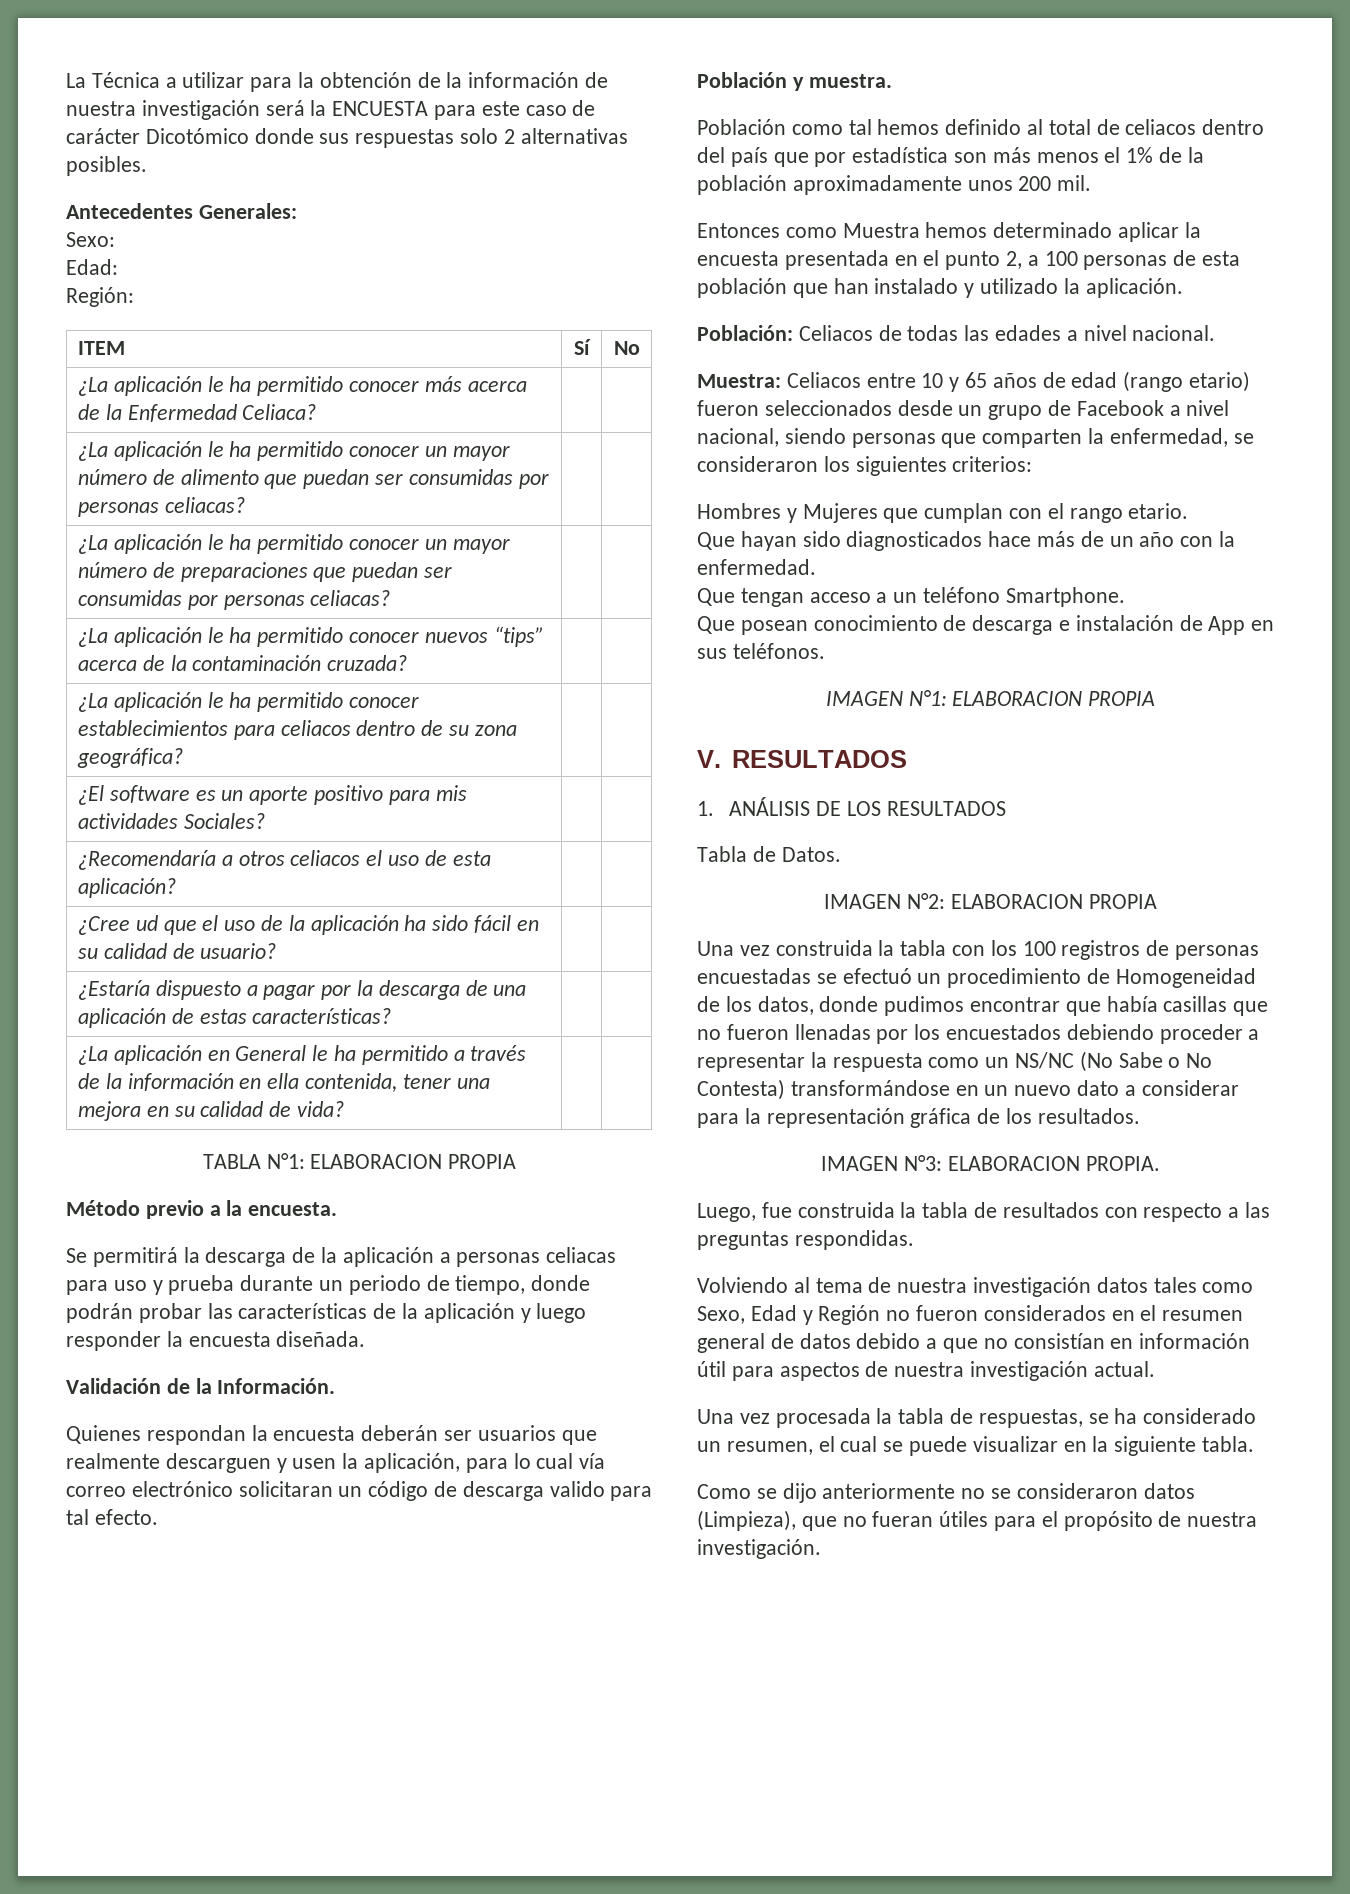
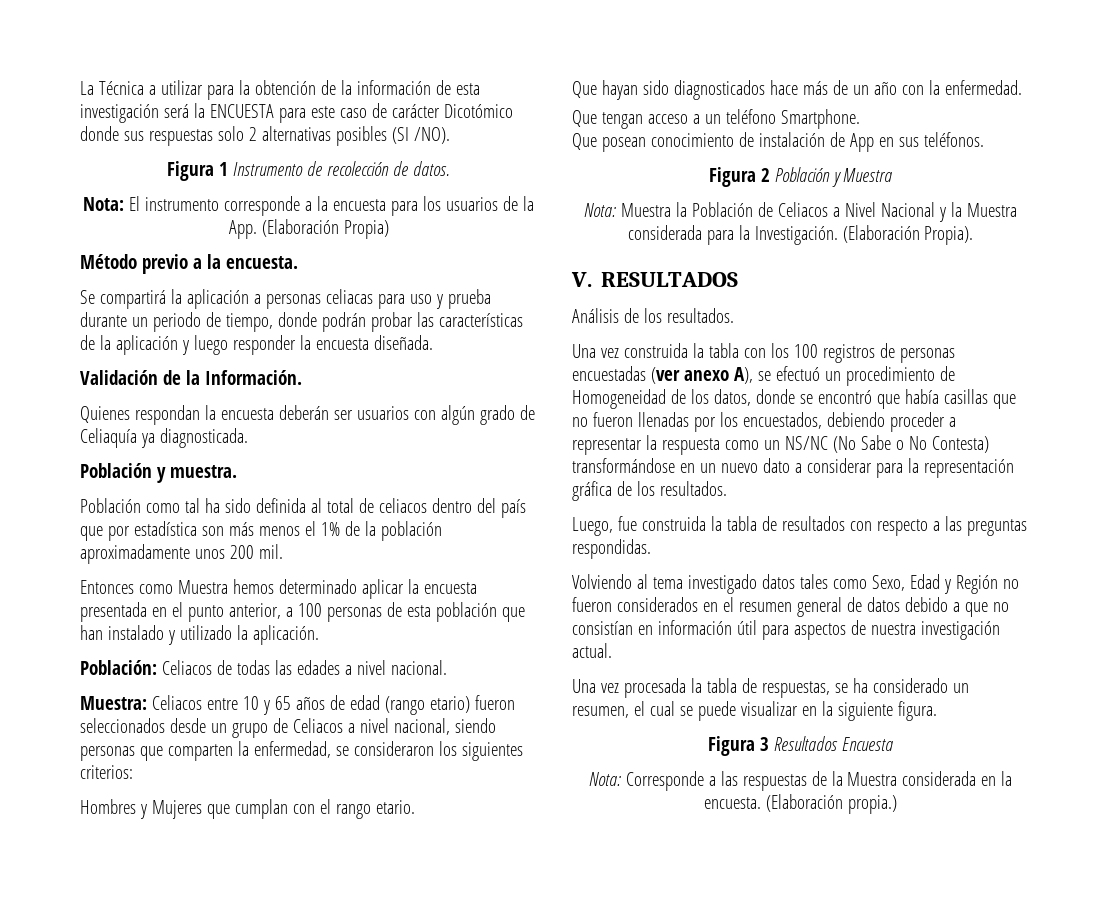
- La Técnica a utilizar para la obtención de la información de nuestra investigación será la ENCUESTA para este caso de carácter Dicotómico donde sus respuestas solo 2 alternativas posibles.
- Antecedentes Generales:
- Sexo:
- Edad:
- Región:
- ITEM | Sí | No
- ¿La aplicación le ha permitido conocer más acerca de la Enfermedad Celiaca? | |
- ¿La aplicación le ha permitido conocer un mayor número de alimento que puedan ser consumidas por personas celiacas? | |
- ¿La aplicación le ha permitido conocer un mayor número de preparaciones que puedan ser consumidas por personas celiacas? | |
- ¿La aplicación le ha permitido conocer nuevos “tips” acerca de la contaminación cruzada? | |
- ¿La aplicación le ha permitido conocer establecimientos para celiacos dentro de su zona geográfica? | |
- ¿El software es un aporte positivo para mis actividades Sociales? | |
- ¿Recomendaría a otros celiacos el uso de esta aplicación? | |
- ¿Cree ud que el uso de la aplicación ha sido fácil en su calidad de usuario? | |
- ¿Estaría dispuesto a pagar por la descarga de una aplicación de estas características? | |
- ¿La aplicación en General le ha permitido a través de la información en ella contenida, tener una mejora en su calidad de vida? | |
- TABLA N°1: ELABORACION PROPIA
+ La Técnica a utilizar para la obtención de la información de esta investigación será la ENCUESTA para este caso de carácter Dicotómico donde sus respuestas solo 2 alternativas posibles (SI /NO).
+ Figura 1 Instrumento de recolección de datos.
+ Nota: El instrumento corresponde a la encuesta para los usuarios de la App. (Elaboración Propia)
- Se permitirá la descarga de la aplicación a personas celiacas para uso y prueba durante un periodo de tiempo, donde podrán probar las características de la aplicación y luego responder la encuesta diseñada.
+ Se compartirá la aplicación a personas celiacas para uso y prueba durante un periodo de tiempo, donde podrán probar las características de la aplicación y luego responder la encuesta diseñada.
- Quienes respondan la encuesta deberán ser usuarios que realmente descarguen y usen la aplicación, para lo cual vía correo electrónico solicitaran un código de descarga valido para tal efecto.
+ Quienes respondan la encuesta deberán ser usuarios con algún grado de Celiaquía ya diagnosticada.
- Población como tal hemos definido al total de celiacos dentro del país que por estadística son más menos el 1% de la población aproximadamente unos 200 mil.
+ Población como tal ha sido definida al total de celiacos dentro del país que por estadística son más menos el 1% de la población aproximadamente unos 200 mil.
- Entonces como Muestra hemos determinado aplicar la encuesta presentada en el punto 2, a 100 personas de esta población que han instalado y utilizado la aplicación.
+ Entonces como Muestra hemos determinado aplicar la encuesta presentada en el punto anterior, a 100 personas de esta población que han instalado y utilizado la aplicación.
- Muestra: Celiacos entre 10 y 65 años de edad (rango etario) fueron seleccionados desde un grupo de Facebook a nivel nacional, siendo personas que comparten la enfermedad, se consideraron los siguientes criterios:
+ Muestra: Celiacos entre 10 y 65 años de edad (rango etario) fueron seleccionados desde un grupo de Celiacos a nivel nacional, siendo personas que comparten la enfermedad, se consideraron los siguientes criterios:
- Que posean conocimiento de descarga e instalación de App en sus teléfonos.
+ Que posean conocimiento de instalación de App en sus teléfonos.
- IMAGEN N°1: ELABORACION PROPIA
+ Figura 2 Población y Muestra
+ Nota: Muestra la Población de Celiacos a Nivel Nacional y la Muestra considerada para la Investigación. (Elaboración Propia).
  V. RESULTADOS
- 1. ANÁLISIS DE LOS RESULTADOS
- Tabla de Datos.
- IMAGEN N°2: ELABORACION PROPIA
+ Análisis de los resultados.
- Una vez construida la tabla con los 100 registros de personas encuestadas se efectuó un procedimiento de Homogeneidad de los datos, donde pudimos encontrar que había casillas que no fueron llenadas por los encuestados debiendo proceder a representar la respuesta como un NS/NC (No Sabe o No Contesta) transformándose en un nuevo dato a considerar para la representación gráfica de los resultados.
+ Una vez construida la tabla con los 100 registros de personas encuestadas (ver anexo A), se efectuó un procedimiento de Homogeneidad de los datos, donde se encontró que había casillas que no fueron llenadas por los encuestados, debiendo proceder a representar la respuesta como un NS/NC (No Sabe o No Contesta) transformándose en un nuevo dato a considerar para la representación gráfica de los resultados.
- IMAGEN N°3: ELABORACION PROPIA.
- Volviendo al tema de nuestra investigación datos tales como Sexo, Edad y Región no fueron considerados en el resumen general de datos debido a que no consistían en información útil para aspectos de nuestra investigación actual.
+ Volviendo al tema investigado datos tales como Sexo, Edad y Región no fueron considerados en el resumen general de datos debido a que no consistían en información útil para aspectos de nuestra investigación actual.
- Una vez procesada la tabla de respuestas, se ha considerado un resumen, el cual se puede visualizar en la siguiente tabla.
- Como se dijo anteriormente no se consideraron datos (Limpieza), que no fueran útiles para el propósito de nuestra investigación.
+ Una vez procesada la tabla de respuestas, se ha considerado un resumen, el cual se puede visualizar en la siguiente figura.
+ Figura 3 Resultados Encuesta
+ Nota: Corresponde a las respuestas de la Muestra considerada en la encuesta. (Elaboración propia.)

